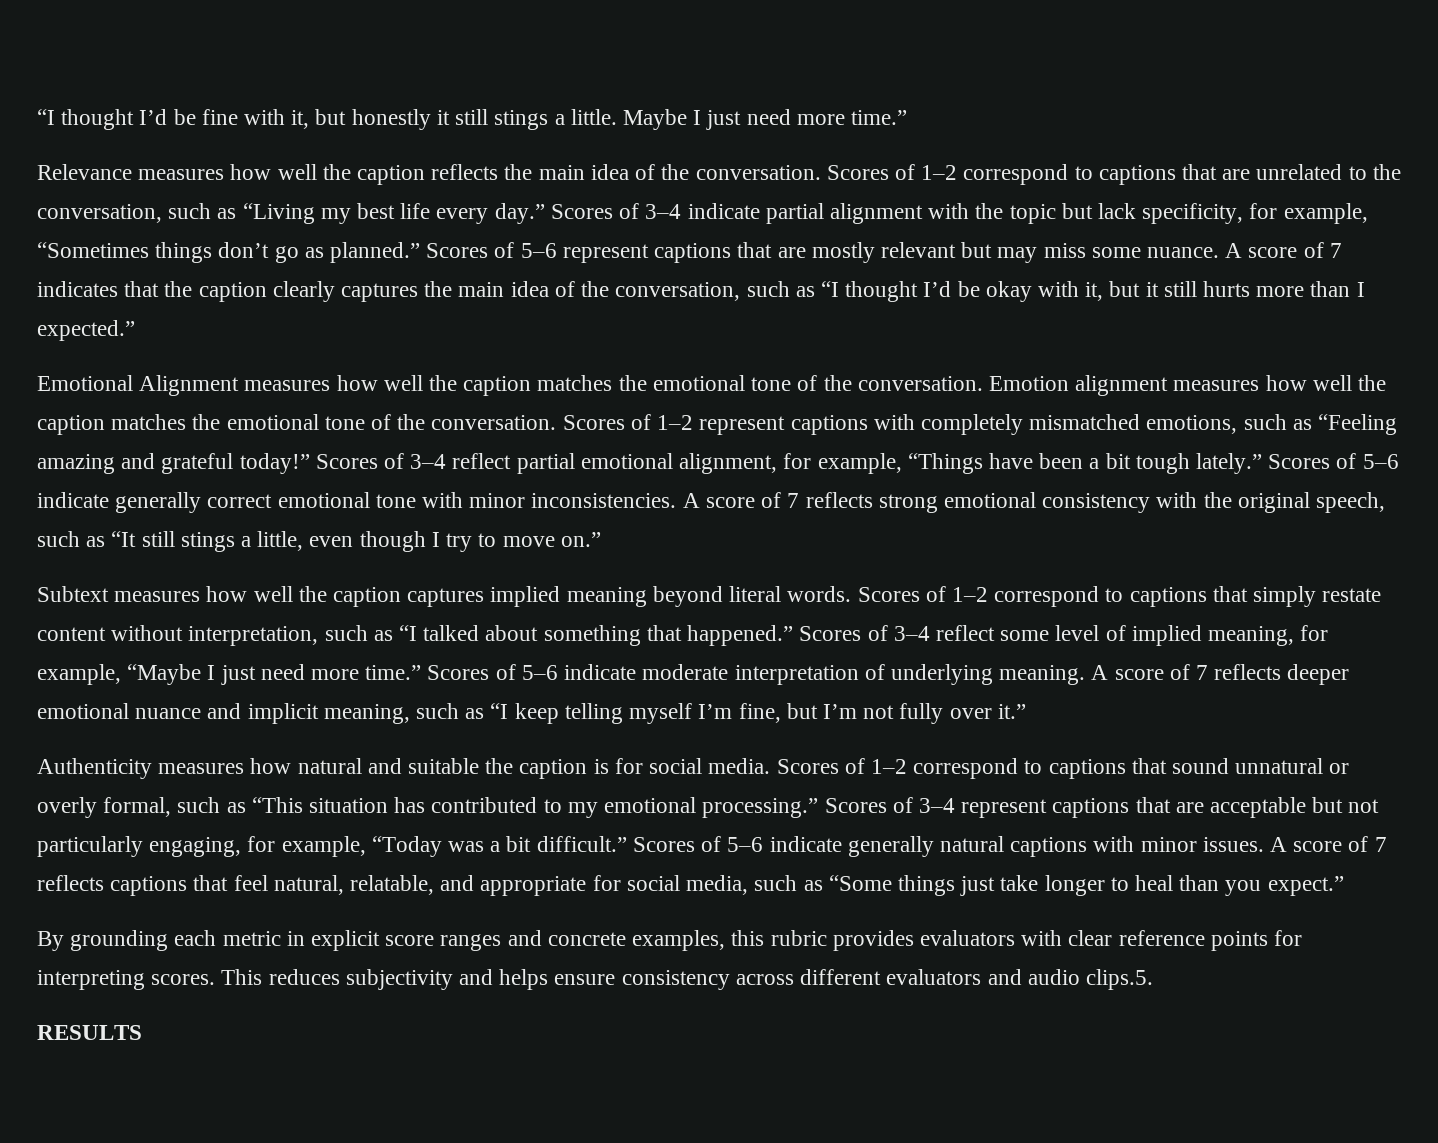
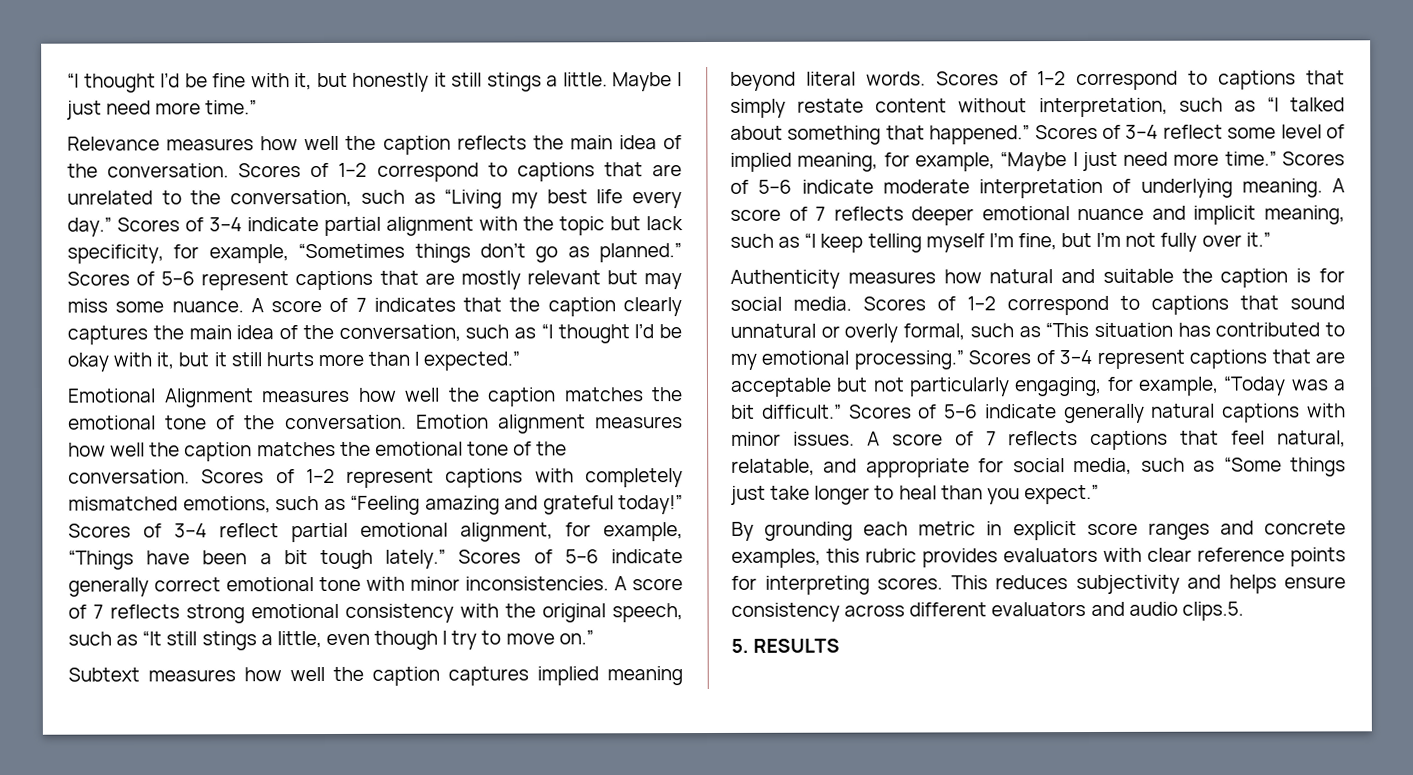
- RESULTS
+ 5. RESULTS

